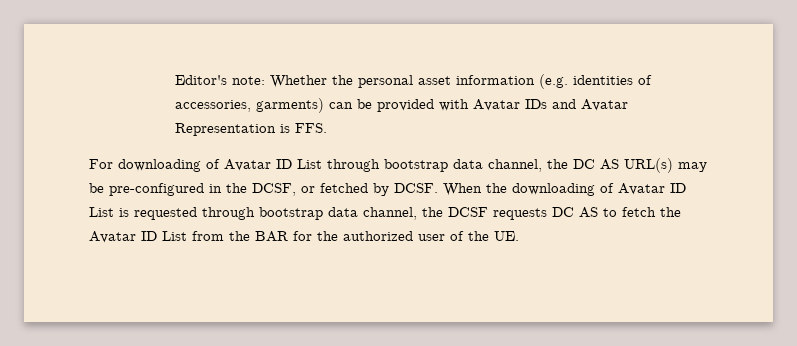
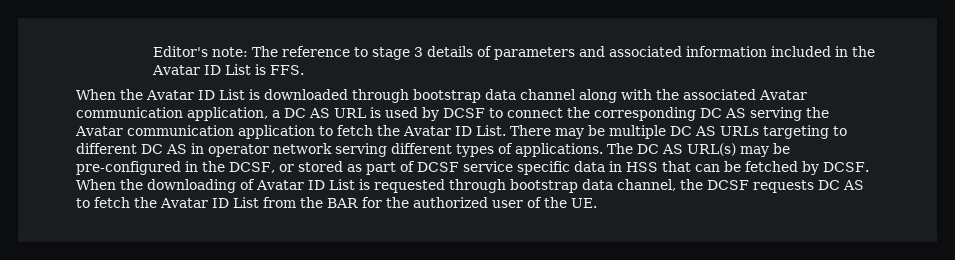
- Editor's note: Whether the personal asset information (e.g. identities of accessories, garments) can be provided with Avatar IDs and Avatar Representation is FFS.
+ Editor's note: The reference to stage 3 details of parameters and associated information included in the Avatar ID List is FFS.
- For downloading of Avatar ID List through bootstrap data channel, the DC AS URL(s) may be pre-configured in the DCSF, or fetched by DCSF.
+ When the Avatar ID List is downloaded through bootstrap data channel along with the associated Avatar communication application, a DC AS URL is used by DCSF to connect the corresponding DC AS serving the Avatar communication application to fetch the Avatar ID List. There may be multiple DC AS URLs targeting to different DC AS in operator network serving different types of applications. The DC AS URL(s) may be pre-configured in the DCSF, or stored as part of DCSF service specific data in HSS that can be fetched by DCSF.

